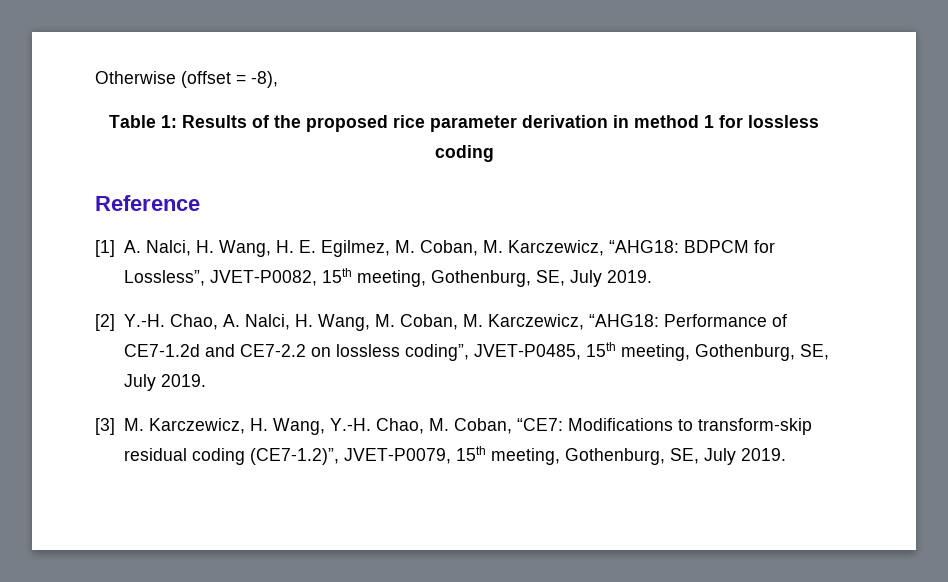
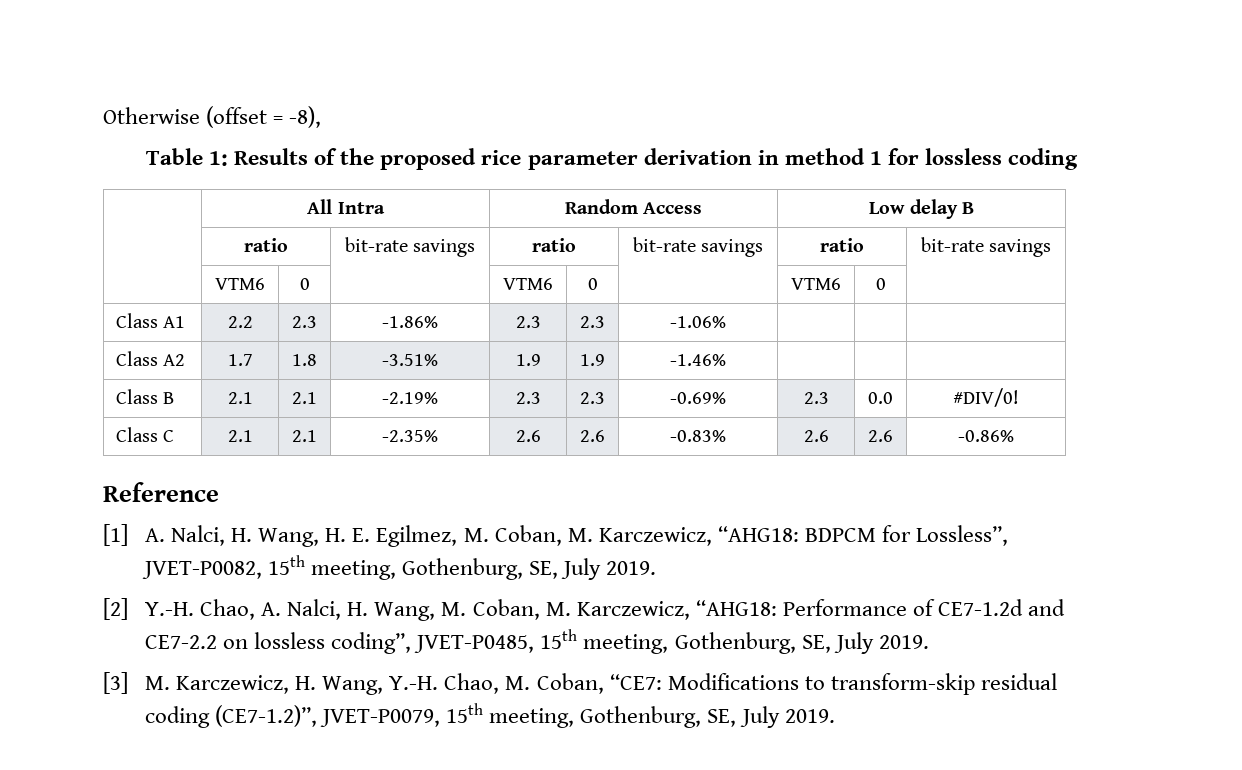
+ | All Intra | Random Access | Low delay B
+ | ratio | bit-rate savings | ratio | bit-rate savings | ratio | bit-rate savings
+ | VTM6 | 0 | | VTM6 | 0 | | VTM6 | 0 |
+ Class A1 | 2.2 | 2.3 | -1.86% | 2.3 | 2.3 | -1.06% | | |
+ Class A2 | 1.7 | 1.8 | -3.51% | 1.9 | 1.9 | -1.46% | | |
+ Class B | 2.1 | 2.1 | -2.19% | 2.3 | 2.3 | -0.69% | 2.3 | 0.0 | #DIV/0!
+ Class C | 2.1 | 2.1 | -2.35% | 2.6 | 2.6 | -0.83% | 2.6 | 2.6 | -0.86%

